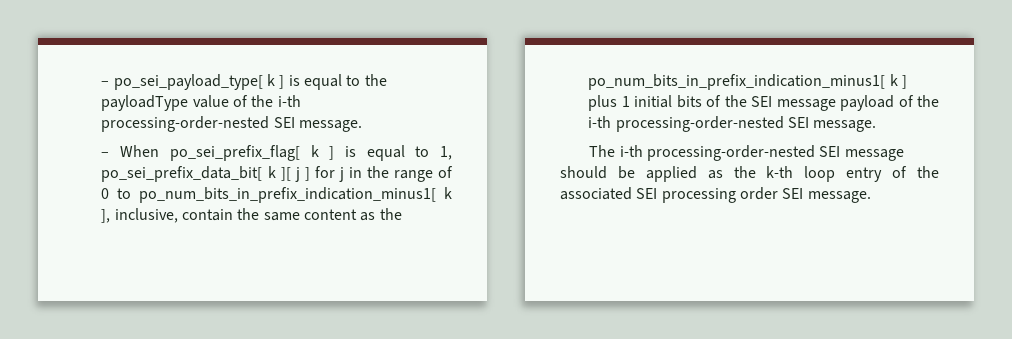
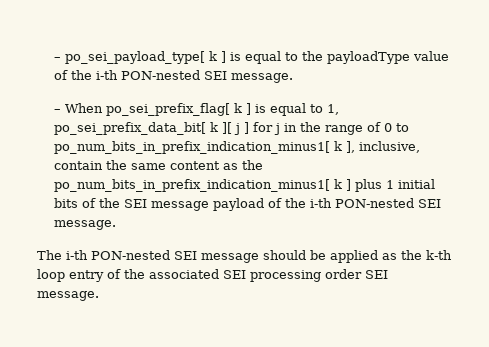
- – po_sei_payload_type[ k ] is equal to the payloadType value of the i-th processing-order-nested SEI message.
+ – po_sei_payload_type[ k ] is equal to the payloadType value of the i-th PON-nested SEI message.
- – When po_sei_prefix_flag[ k ] is equal to 1, po_sei_prefix_data_bit[ k ][ j ] for j in the range of 0 to po_num_bits_in_prefix_indication_minus1[ k ], inclusive, contain the same content as the po_num_bits_in_prefix_indication_minus1[ k ] plus 1 initial bits of the SEI message payload of the i-th processing-order-nested SEI message.
+ – When po_sei_prefix_flag[ k ] is equal to 1, po_sei_prefix_data_bit[ k ][ j ] for j in the range of 0 to po_num_bits_in_prefix_indication_minus1[ k ], inclusive, contain the same content as the po_num_bits_in_prefix_indication_minus1[ k ] plus 1 initial bits of the SEI message payload of the i-th PON-nested SEI message.
- The i-th processing-order-nested SEI message should be applied as the k-th loop entry of the associated SEI processing order SEI message.
+ The i-th PON-nested SEI message should be applied as the k-th loop entry of the associated SEI processing order SEI message.

